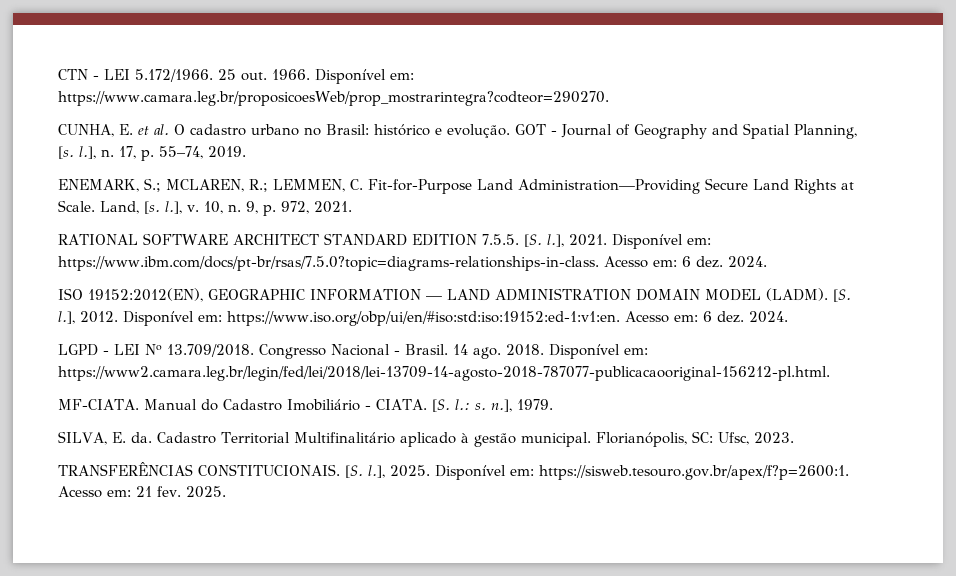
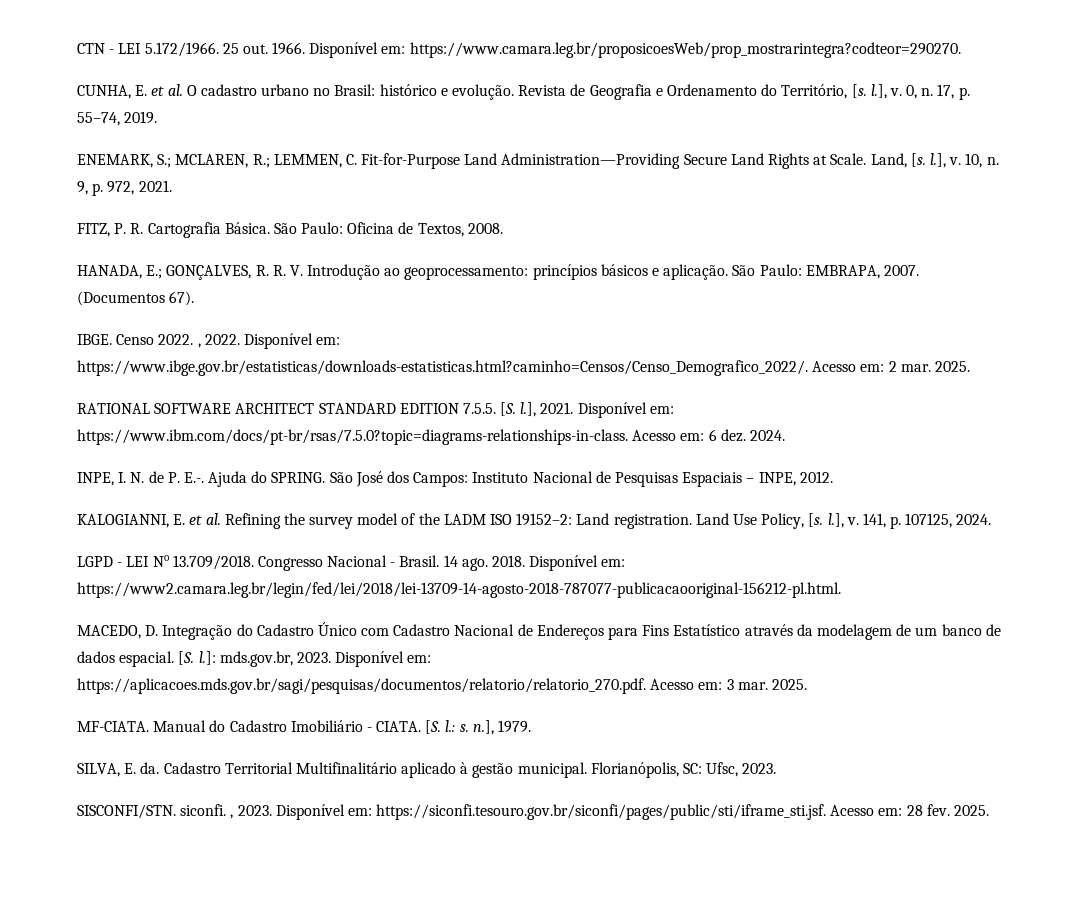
- GOT - Journal of Geography and Spatial Planning, [s. l.], n.
+ Revista de Geografia e Ordenamento do Território, [s. l.], v. 0, n.
+ FITZ, P. R. Cartografia Básica. São Paulo: Oficina de Textos, 2008.
+ HANADA, E.; GONÇALVES, R. R. V. Introdução ao geoprocessamento: princípios básicos e aplicação. São Paulo: EMBRAPA, 2007. (Documentos 67).
+ IBGE. Censo 2022. , 2022. Disponível em: https://www.ibge.gov.br/estatisticas/downloads-estatisticas.html?caminho=Censos/Censo_Demografico_2022/. Acesso em: 2 mar. 2025.
- ISO 19152:2012(EN), GEOGRAPHIC INFORMATION — LAND ADMINISTRATION DOMAIN MODEL (LADM). [S. l.], 2012. Disponível em: https://www.iso.org/obp/ui/en/#iso:std:iso:19152:ed-1:v1:en. Acesso em: 6 dez. 2024.
+ INPE, I. N. de P. E.-. Ajuda do SPRING. São José dos Campos: Instituto Nacional de Pesquisas Espaciais – INPE, 2012.
+ KALOGIANNI, E. et al. Refining the survey model of the LADM ISO 19152–2: Land registration. Land Use Policy, [s. l.], v. 141, p. 107125, 2024.
+ MACEDO, D. Integração do Cadastro Único com Cadastro Nacional de Endereços para Fins Estatístico através da modelagem de um banco de dados espacial. [S. l.]: mds.gov.br, 2023. Disponível em: https://aplicacoes.mds.gov.br/sagi/pesquisas/documentos/relatorio/relatorio_270.pdf. Acesso em: 3 mar. 2025.
- TRANSFERÊNCIAS CONSTITUCIONAIS. [S. l.], 2025. Disponível em: https://sisweb.tesouro.gov.br/apex/f?p=2600:1. Acesso em: 21 fev.
+ SISCONFI/STN. siconfi. , 2023. Disponível em: https://siconfi.tesouro.gov.br/siconfi/pages/public/sti/iframe_sti.jsf. Acesso em: 28 fev.

